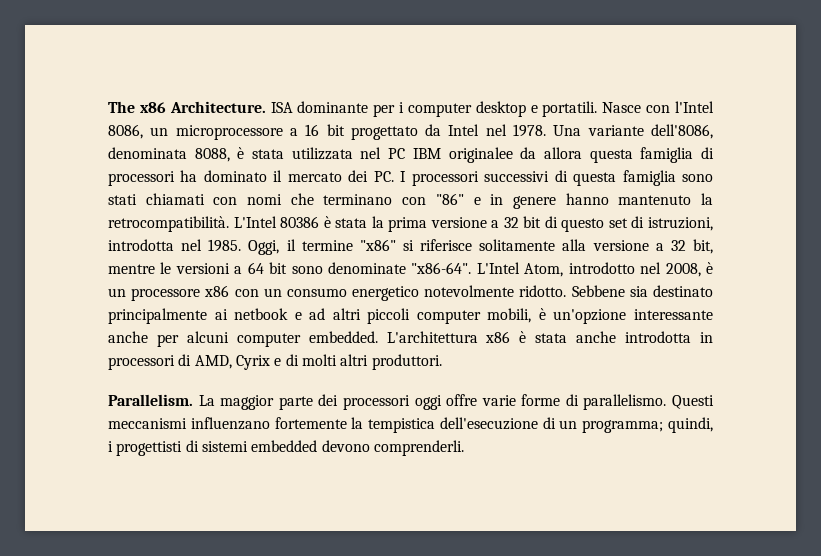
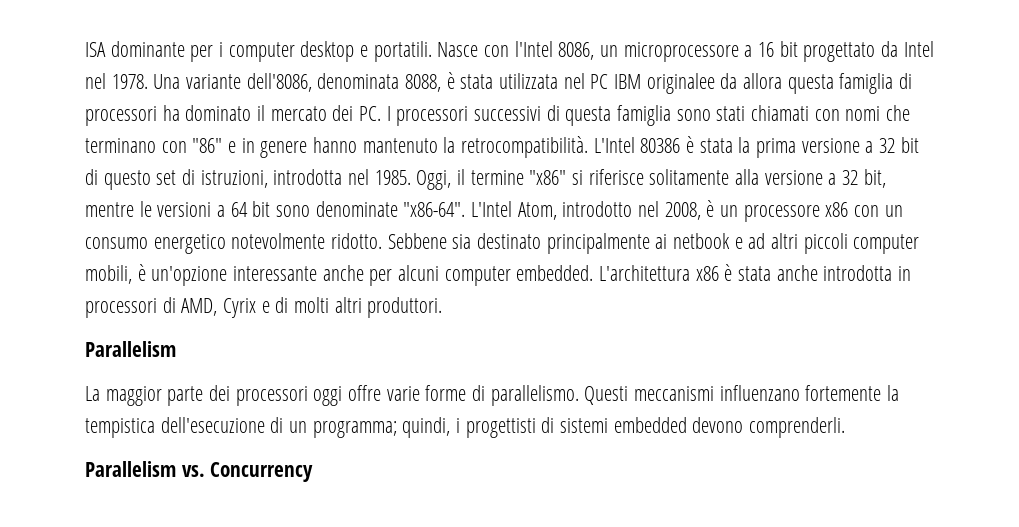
- The x86 Architecture.
  L'architettura x86 è stata anche introdotta in processori di AMD, Cyrix e di molti altri produttori.
- Parallelism. La maggior parte dei processori oggi offre varie forme di parallelismo.
+ Parallelism
+ La maggior parte dei processori oggi offre varie forme di parallelismo.
+ Parallelism vs. Concurrency

